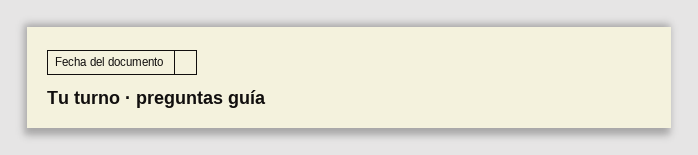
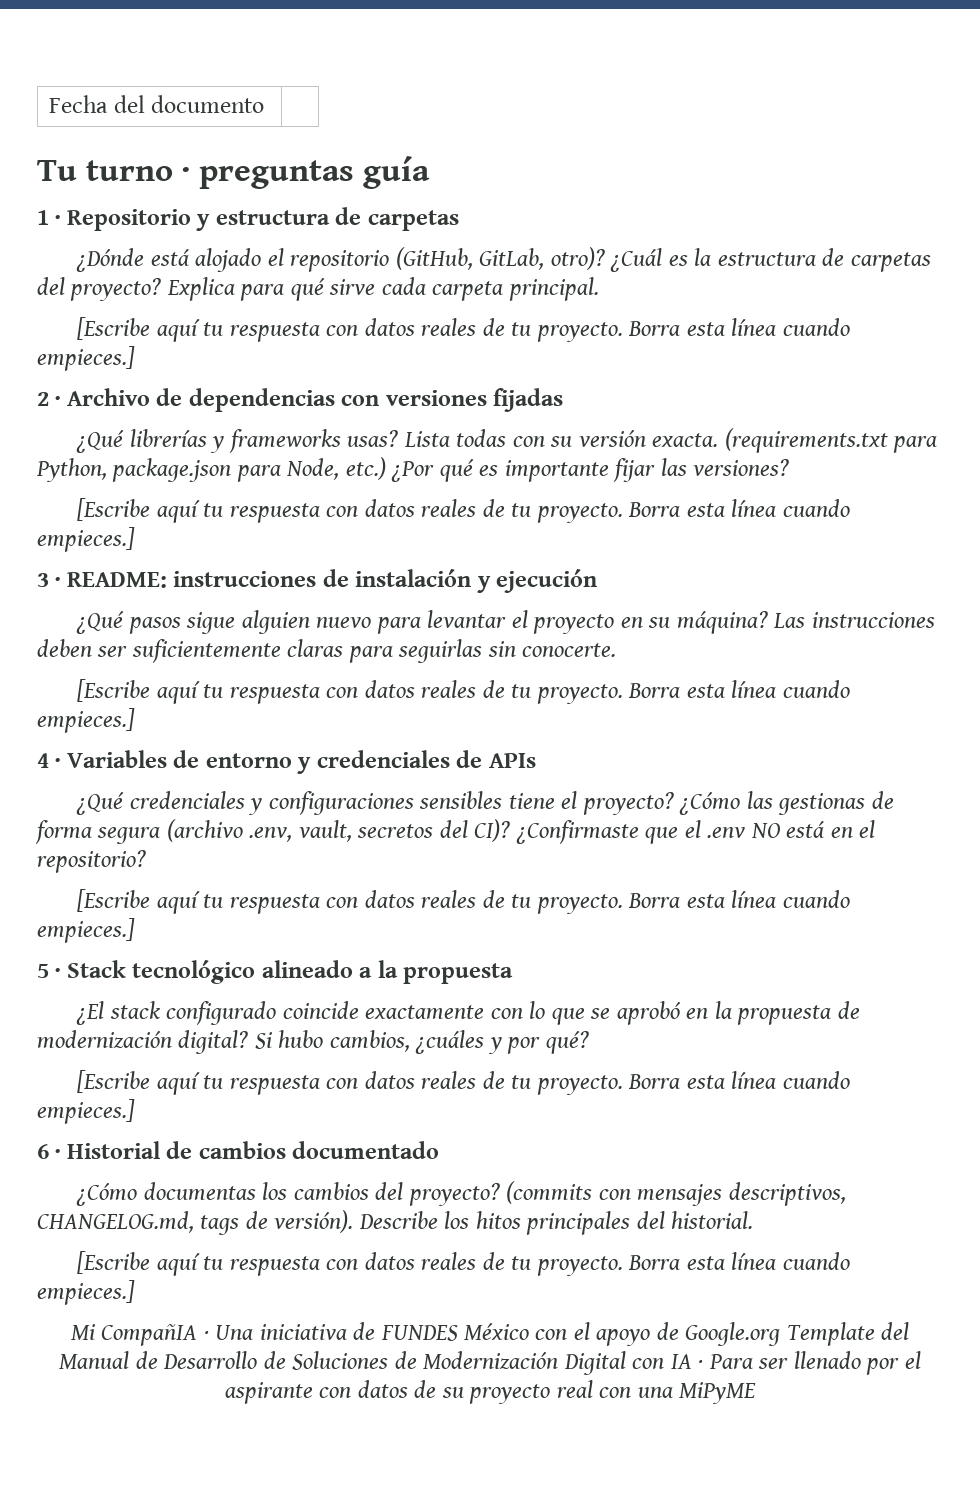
+ 1 · Repositorio y estructura de carpetas
+ ¿Dónde está alojado el repositorio (GitHub, GitLab, otro)? ¿Cuál es la estructura de carpetas del proyecto? Explica para qué sirve cada carpeta principal.
+ [Escribe aquí tu respuesta con datos reales de tu proyecto. Borra esta línea cuando empieces.]
+ 2 · Archivo de dependencias con versiones fijadas
+ ¿Qué librerías y frameworks usas? Lista todas con su versión exacta. (requirements.txt para Python, package.json para Node, etc.) ¿Por qué es importante fijar las versiones?
+ [Escribe aquí tu respuesta con datos reales de tu proyecto. Borra esta línea cuando empieces.]
+ 3 · README: instrucciones de instalación y ejecución
+ ¿Qué pasos sigue alguien nuevo para levantar el proyecto en su máquina? Las instrucciones deben ser suficientemente claras para seguirlas sin conocerte.
+ [Escribe aquí tu respuesta con datos reales de tu proyecto. Borra esta línea cuando empieces.]
+ 4 · Variables de entorno y credenciales de APIs
+ ¿Qué credenciales y configuraciones sensibles tiene el proyecto? ¿Cómo las gestionas de forma segura (archivo .env, vault, secretos del CI)? ¿Confirmaste que el .env NO está en el repositorio?
+ [Escribe aquí tu respuesta con datos reales de tu proyecto. Borra esta línea cuando empieces.]
+ 5 · Stack tecnológico alineado a la propuesta
+ ¿El stack configurado coincide exactamente con lo que se aprobó en la propuesta de modernización digital? Si hubo cambios, ¿cuáles y por qué?
+ [Escribe aquí tu respuesta con datos reales de tu proyecto. Borra esta línea cuando empieces.]
+ 6 · Historial de cambios documentado
+ ¿Cómo documentas los cambios del proyecto? (commits con mensajes descriptivos, CHANGELOG.md, tags de versión). Describe los hitos principales del historial.
+ [Escribe aquí tu respuesta con datos reales de tu proyecto. Borra esta línea cuando empieces.]
+ Mi CompañIA · Una iniciativa de FUNDES México con el apoyo de Google.org Template del Manual de Desarrollo de Soluciones de Modernización Digital con IA · Para ser llenado por el aspirante con datos de su proyecto real con una MiPyME

